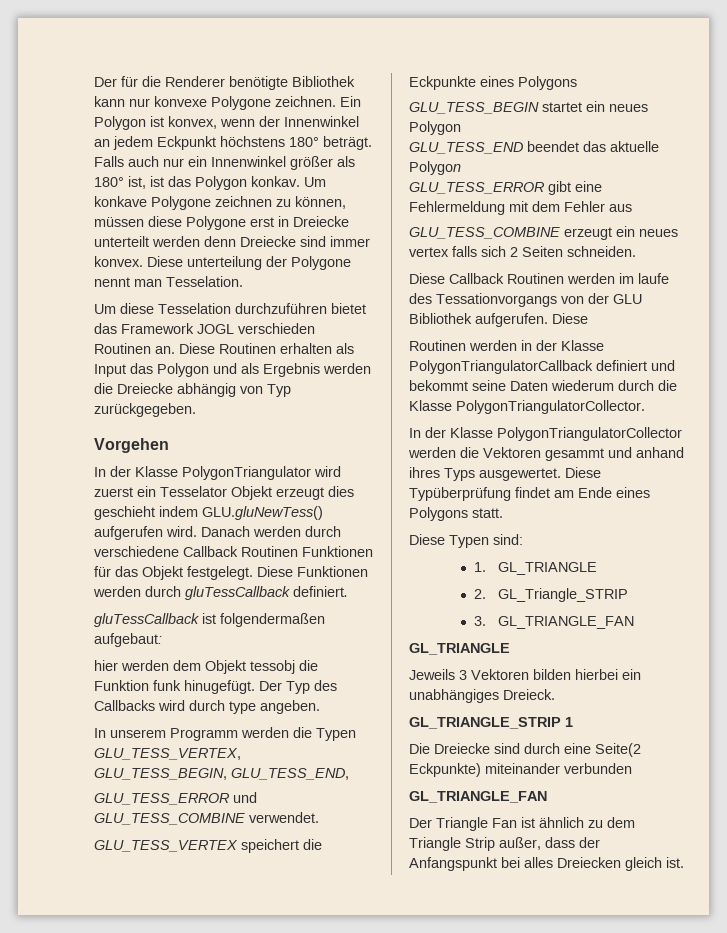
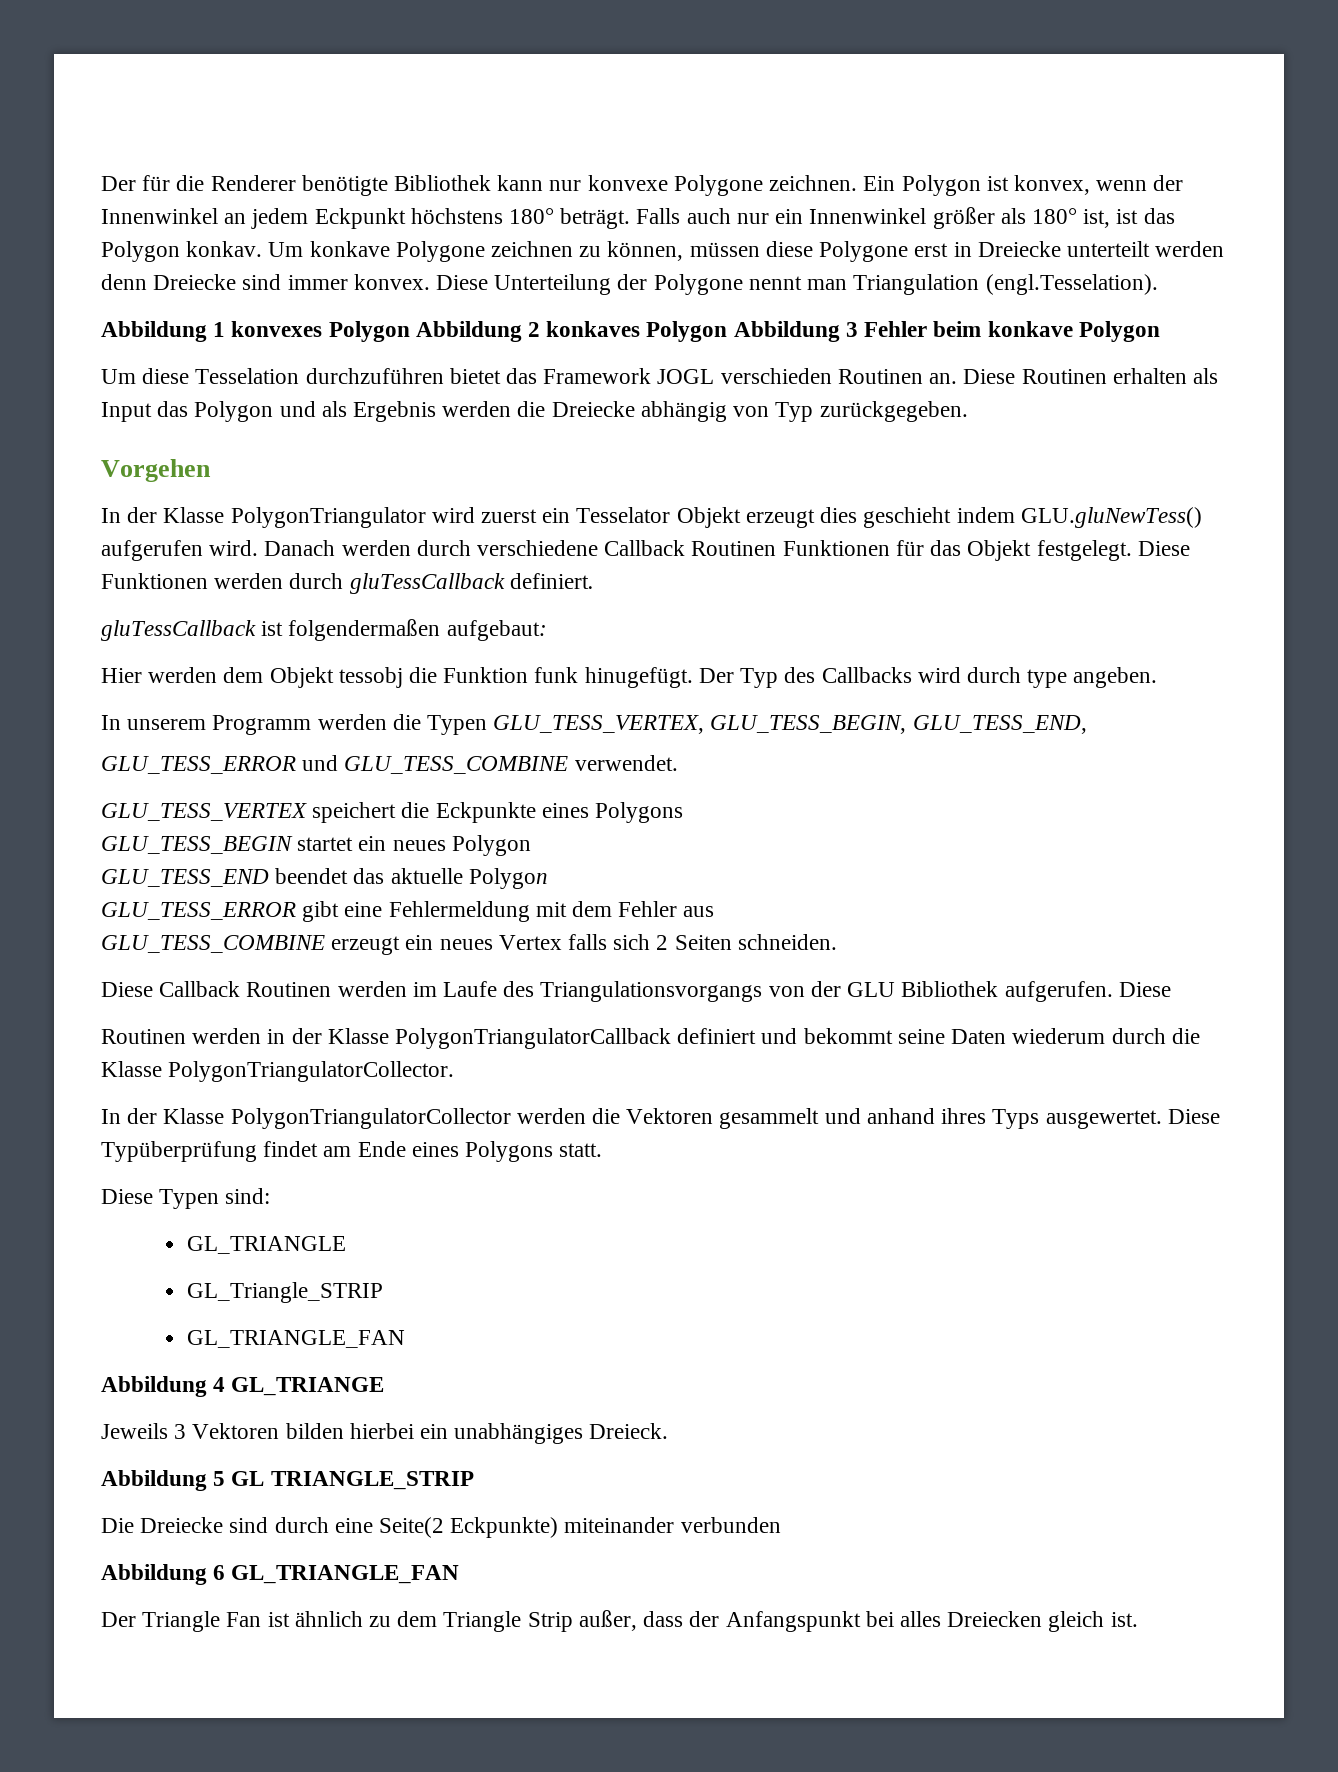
- Diese unterteilung der Polygone nennt man Tesselation.
+ Diese Unterteilung der Polygone nennt man Triangulation (engl.Tesselation).
+ Abbildung 1 konvexes Polygon Abbildung 2 konkaves Polygon Abbildung 3 Fehler beim konkave Polygon
- hier werden dem Objekt tessobj die Funktion funk hinugefügt.
+ Hier werden dem Objekt tessobj die Funktion funk hinugefügt.
- GLU_TESS_COMBINE erzeugt ein neues vertex falls sich 2 Seiten schneiden.
+ GLU_TESS_COMBINE erzeugt ein neues Vertex falls sich 2 Seiten schneiden.
- Diese Callback Routinen werden im laufe des Tessationvorgangs von der GLU Bibliothek aufgerufen.
+ Diese Callback Routinen werden im Laufe des Triangulationsvorgangs von der GLU Bibliothek aufgerufen.
- In der Klasse PolygonTriangulatorCollector werden die Vektoren gesammt und anhand ihres Typs ausgewertet.
+ In der Klasse PolygonTriangulatorCollector werden die Vektoren gesammelt und anhand ihres Typs ausgewertet.
- 1. GL_TRIANGLE
- 2. GL_Triangle_STRIP
- 3. GL_TRIANGLE_FAN
  GL_TRIANGLE
+ GL_Triangle_STRIP
+ GL_TRIANGLE_FAN
+ Abbildung 4 GL_TRIANGE
- GL_TRIANGLE_STRIP 1
+ Abbildung 5 GL TRIANGLE_STRIP
  Die Dreiecke sind durch eine Seite(2 Eckpunkte) miteinander verbunden
- GL_TRIANGLE_FAN
+ Abbildung 6 GL_TRIANGLE_FAN

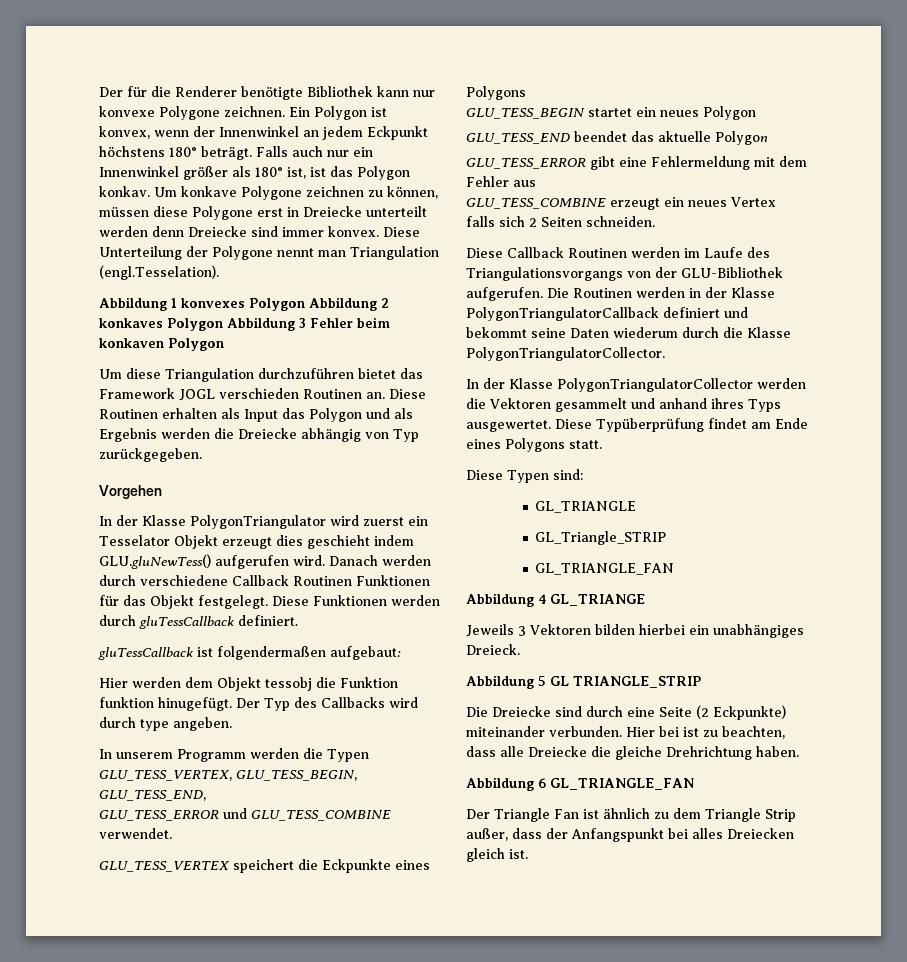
- Abbildung 1 konvexes Polygon Abbildung 2 konkaves Polygon Abbildung 3 Fehler beim konkave Polygon
+ Abbildung 1 konvexes Polygon Abbildung 2 konkaves Polygon Abbildung 3 Fehler beim konkaven Polygon
- Um diese Tesselation durchzuführen bietet das Framework JOGL verschieden Routinen an.
+ Um diese Triangulation durchzuführen bietet das Framework JOGL verschieden Routinen an.
- Hier werden dem Objekt tessobj die Funktion funk hinugefügt.
+ Hier werden dem Objekt tessobj die Funktion funktion hinugefügt.
- Diese Callback Routinen werden im Laufe des Triangulationsvorgangs von der GLU Bibliothek aufgerufen. Diese
- Routinen werden in der Klasse PolygonTriangulatorCallback definiert und bekommt seine Daten wiederum durch die Klasse PolygonTriangulatorCollector.
+ Diese Callback Routinen werden im Laufe des Triangulationsvorgangs von der GLU-Bibliothek aufgerufen. Die Routinen werden in der Klasse PolygonTriangulatorCallback definiert und bekommt seine Daten wiederum durch die Klasse PolygonTriangulatorCollector.
- Die Dreiecke sind durch eine Seite(2 Eckpunkte) miteinander verbunden
+ Die Dreiecke sind durch eine Seite (2 Eckpunkte) miteinander verbunden. Hier bei ist zu beachten, dass alle Dreiecke die gleiche Drehrichtung haben.

